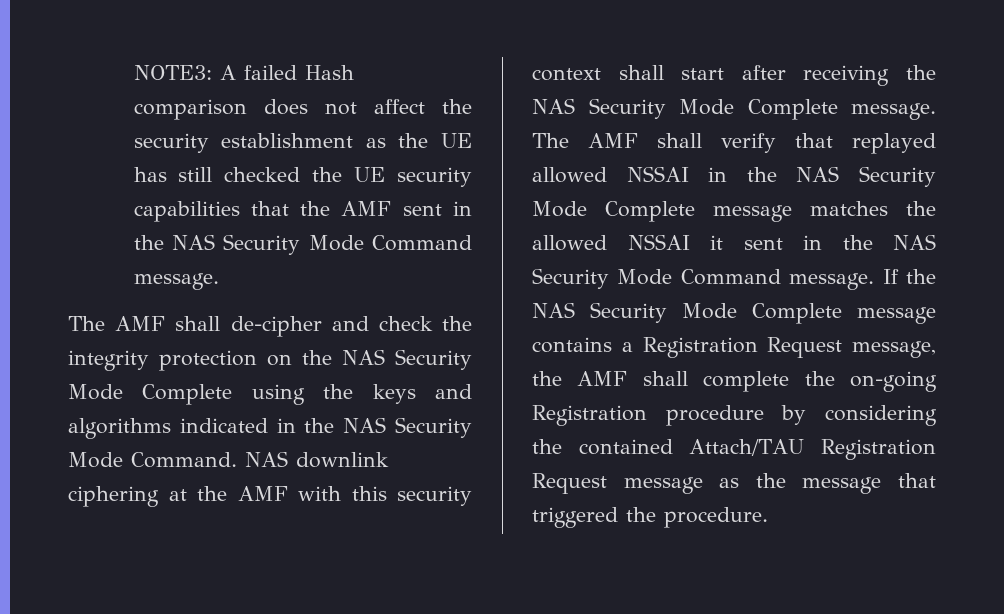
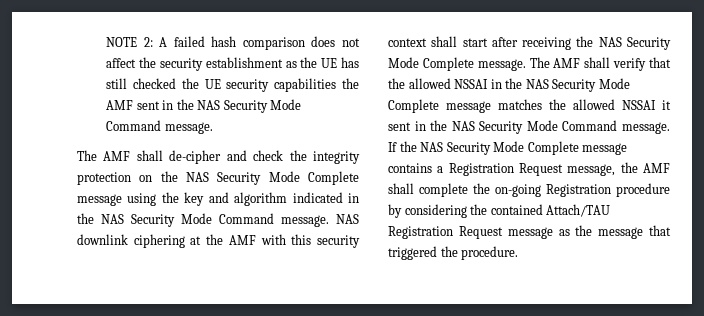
- NOTE3: A failed Hash comparison does not affect the security establishment as the UE has still checked the UE security capabilities that the AMF sent in the NAS Security Mode Command message.
+ NOTE 2: A failed hash comparison does not affect the security establishment as the UE has still checked the UE security capabilities the AMF sent in the NAS Security Mode Command message.
- The AMF shall de-cipher and check the integrity protection on the NAS Security Mode Complete using the keys and algorithms indicated in the NAS Security Mode Command.
+ The AMF shall de-cipher and check the integrity protection on the NAS Security Mode Complete message using the key and algorithm indicated in the NAS Security Mode Command message.
- The AMF shall verify that replayed allowed NSSAI in the NAS Security Mode Complete message matches the allowed NSSAI it sent in the NAS Security Mode Command message.
+ The AMF shall verify that the allowed NSSAI in the NAS Security Mode Complete message matches the allowed NSSAI it sent in the NAS Security Mode Command message.

